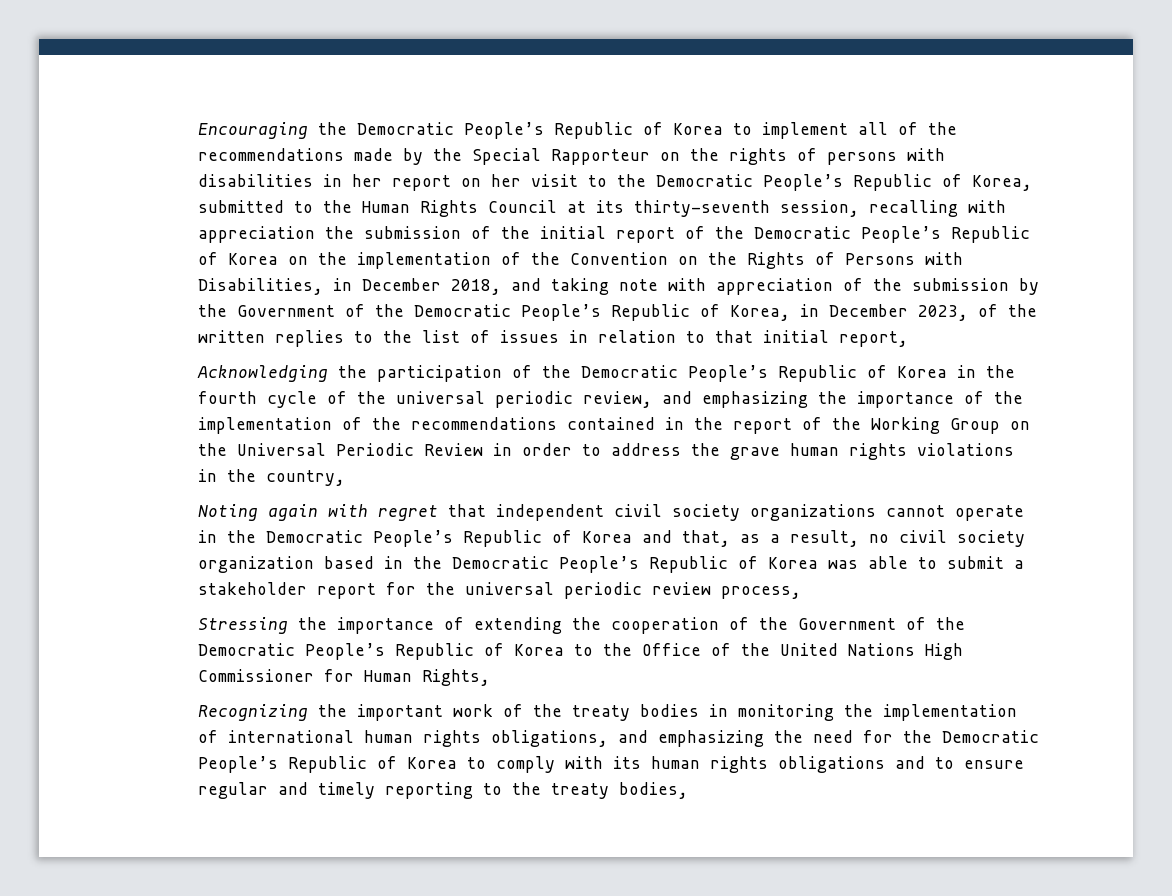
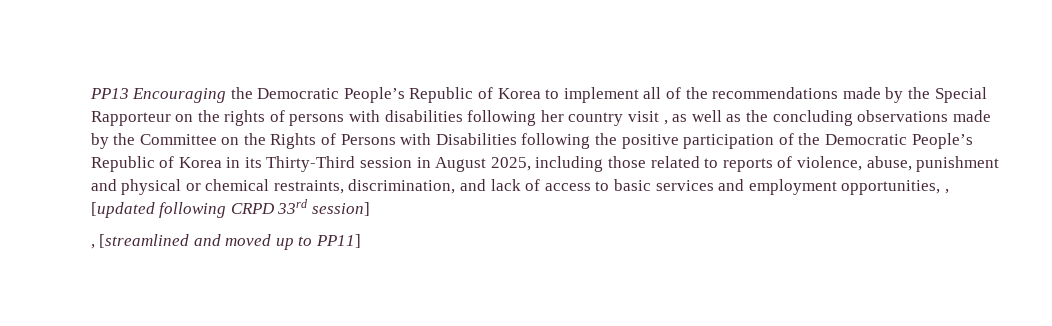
- Encouraging the Democratic People’s Republic of Korea to implement all of the recommendations made by the Special Rapporteur on the rights of persons with disabilities in her report on her visit to the Democratic People’s Republic of Korea, submitted to the Human Rights Council at its thirty-seventh session, recalling with appreciation the submission of the initial report of the Democratic People’s Republic of Korea on the implementation of the Convention on the Rights of Persons with Disabilities, in December 2018, and taking note with appreciation of the submission by the Government of the Democratic People’s Republic of Korea, in December 2023, of the written replies to the list of issues in relation to that initial report,
- Acknowledging the participation of the Democratic People’s Republic of Korea in the fourth cycle of the universal periodic review, and emphasizing the importance of the implementation of the recommendations contained in the report of the Working Group on the Universal Periodic Review in order to address the grave human rights violations in the country,
- Noting again with regret that independent civil society organizations cannot operate in the Democratic People’s Republic of Korea and that, as a result, no civil society organization based in the Democratic People’s Republic of Korea was able to submit a stakeholder report for the universal periodic review process,
- Stressing the importance of extending the cooperation of the Government of the Democratic People’s Republic of Korea to the Office of the United Nations High Commissioner for Human Rights,
- Recognizing the important work of the treaty bodies in monitoring the implementation of international human rights obligations, and emphasizing the need for the Democratic People’s Republic of Korea to comply with its human rights obligations and to ensure regular and timely reporting to the treaty bodies,
+ PP13 Encouraging the Democratic People’s Republic of Korea to implement all of the recommendations made by the Special Rapporteur on the rights of persons with disabilities following her country visit , as well as the concluding observations made by the Committee on the Rights of Persons with Disabilities following the positive participation of the Democratic People’s Republic of Korea in its Thirty-Third session in August 2025, including those related to reports of violence, abuse, punishment and physical or chemical restraints, discrimination, and lack of access to basic services and employment opportunities, , [updated following CRPD 33rd session]
+ , [streamlined and moved up to PP11]

